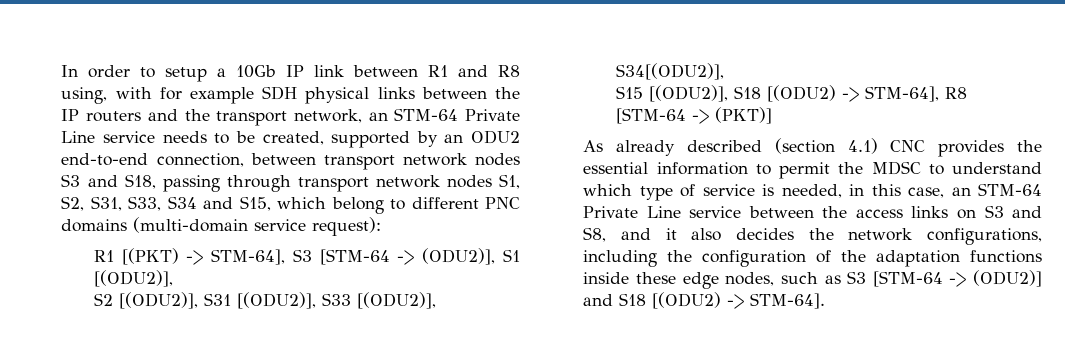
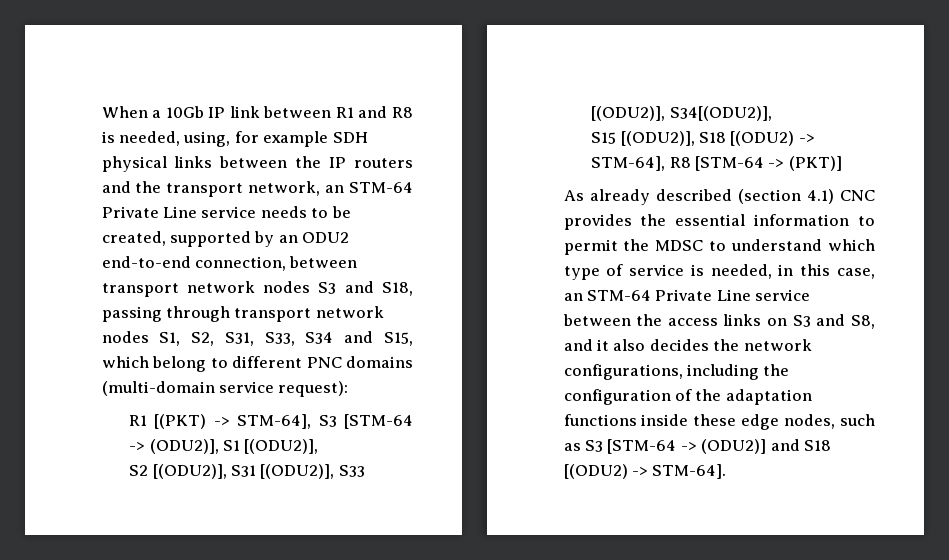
- In order to setup a 10Gb IP link between R1 and R8 using, with for example SDH physical links between the IP routers and the transport network, an STM-64 Private Line service needs to be created, supported by an ODU2 end-to-end connection, between transport network nodes S3 and S18, passing through transport network nodes S1, S2, S31, S33, S34 and S15, which belong to different PNC domains (multi-domain service request):
+ When a 10Gb IP link between R1 and R8 is needed, using, for example SDH physical links between the IP routers and the transport network, an STM-64 Private Line service needs to be created, supported by an ODU2 end-to-end connection, between transport network nodes S3 and S18, passing through transport network nodes S1, S2, S31, S33, S34 and S15, which belong to different PNC domains (multi-domain service request):

